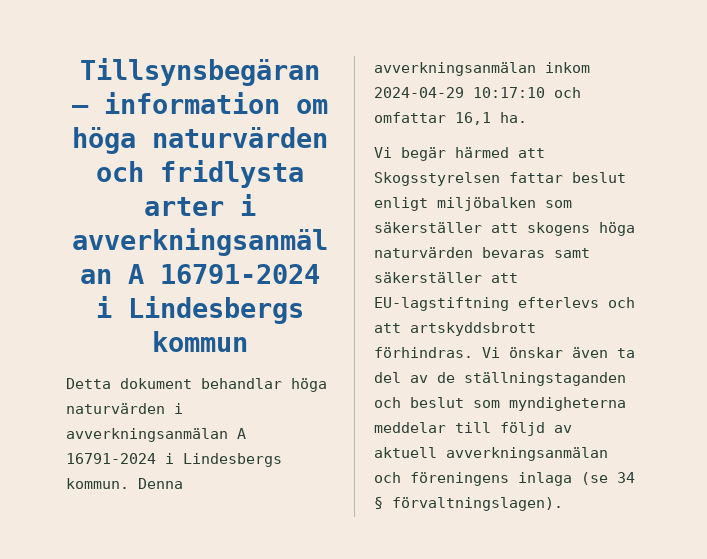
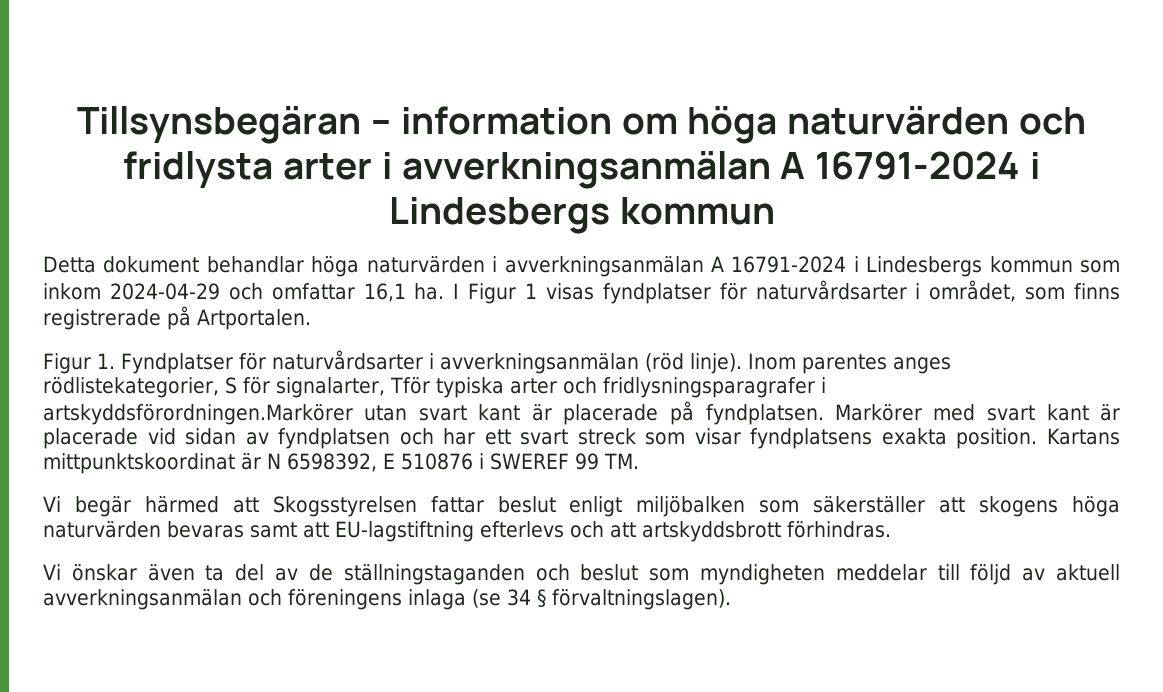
- Detta dokument behandlar höga naturvärden i avverkningsanmälan A 16791-2024 i Lindesbergs kommun. Denna avverkningsanmälan inkom 2024-04-29 10:17:10 och omfattar 16,1 ha.
+ Detta dokument behandlar höga naturvärden i avverkningsanmälan A 16791-2024 i Lindesbergs kommun som inkom 2024-04-29 och omfattar 16,1 ha. I Figur 1 visas fyndplatser för naturvårdsarter i området, som finns registrerade på Artportalen.
+ Figur 1. Fyndplatser för naturvårdsarter i avverkningsanmälan (röd linje). Inom parentes anges rödlistekategorier, S för signalarter, Tför typiska arter och fridlysningsparagrafer i artskyddsförordningen.Markörer utan svart kant är placerade på fyndplatsen. Markörer med svart kant är placerade vid sidan av fyndplatsen och har ett svart streck som visar fyndplatsens exakta position. Kartans mittpunktskoordinat är N 6598392, E 510876 i SWEREF 99 TM.
- Vi begär härmed att Skogsstyrelsen fattar beslut enligt miljöbalken som säkerställer att skogens höga naturvärden bevaras samt säkerställer att EU-lagstiftning efterlevs och att artskyddsbrott förhindras. Vi önskar även ta del av de ställningstaganden och beslut som myndigheterna meddelar till följd av aktuell avverkningsanmälan och föreningens inlaga (se 34 § förvaltningslagen).
+ Vi begär härmed att Skogsstyrelsen fattar beslut enligt miljöbalken som säkerställer att skogens höga naturvärden bevaras samt att EU-lagstiftning efterlevs och att artskyddsbrott förhindras.
+ Vi önskar även ta del av de ställningstaganden och beslut som myndigheten meddelar till följd av aktuell avverkningsanmälan och föreningens inlaga (se 34 § förvaltningslagen).

